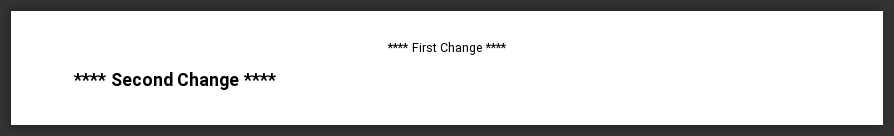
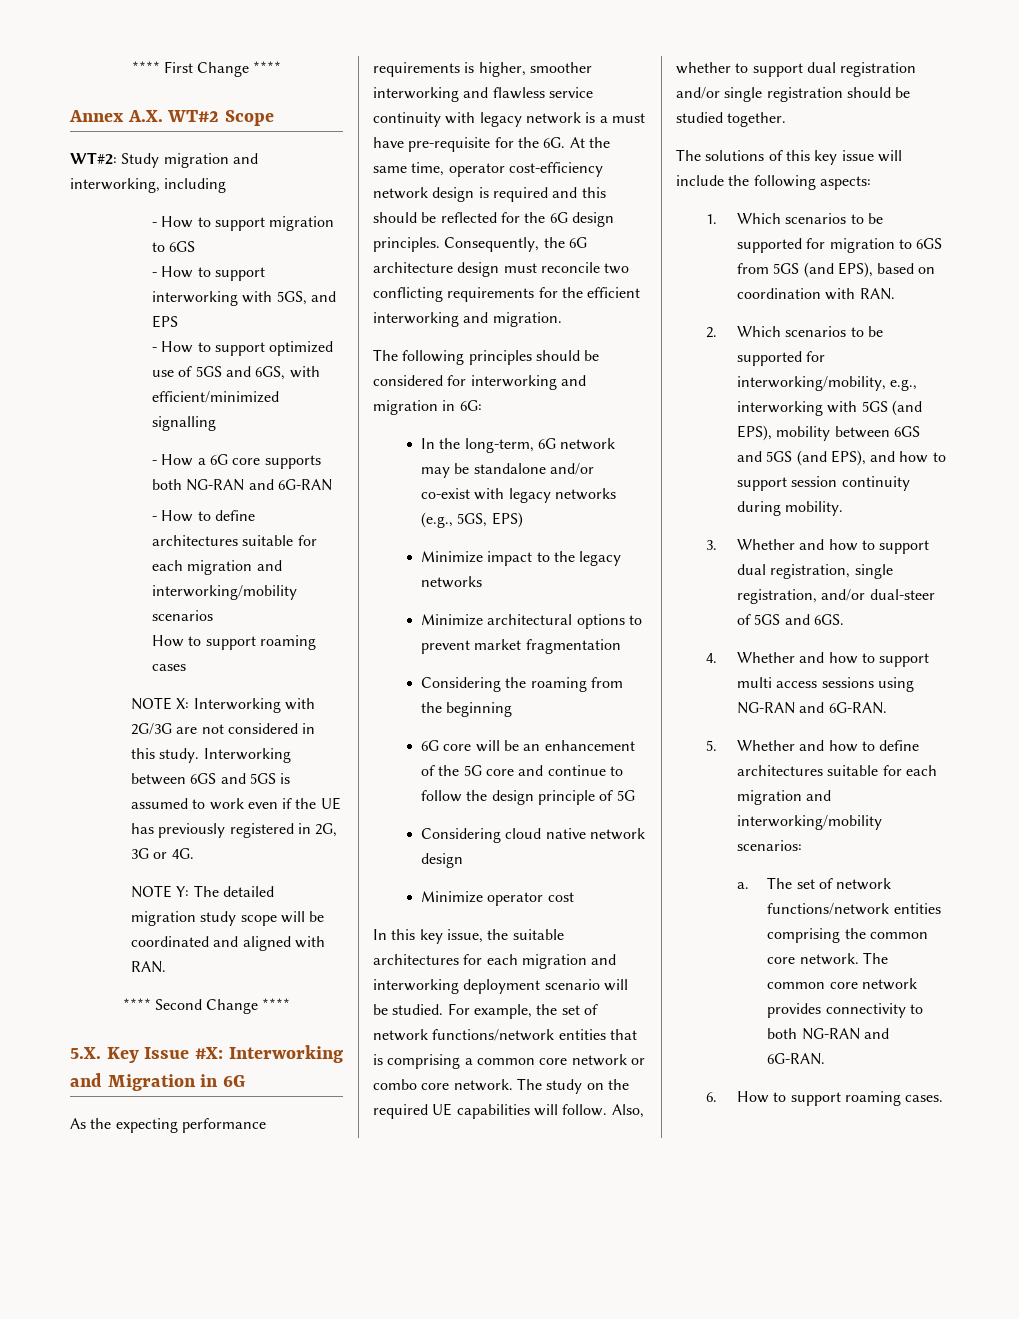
+ Annex A.X. WT#2 Scope
+ WT#2: Study migration and interworking, including
+ - How to support migration to 6GS
+ - How to support interworking with 5GS, and EPS
+ - How to support optimized use of 5GS and 6GS, with efficient/minimized signalling
+ - How a 6G core supports both NG-RAN and 6G-RAN
+ - How to define architectures suitable for each migration and interworking/mobility scenarios
+ How to support roaming cases
+ NOTE X: Interworking with 2G/3G are not considered in this study. Interworking between 6GS and 5GS is assumed to work even if the UE has previously registered in 2G, 3G or 4G.
+ NOTE Y: The detailed migration study scope will be coordinated and aligned with RAN.
  **** Second Change ****
+ 5.X. Key Issue #X: Interworking and Migration in 6G
+ As the expecting performance requirements is higher, smoother interworking and flawless service continuity with legacy network is a must have pre-requisite for the 6G. At the same time, operator cost-efficiency network design is required and this should be reflected for the 6G design principles. Consequently, the 6G architecture design must reconcile two conflicting requirements for the efficient interworking and migration.
+ The following principles should be considered for interworking and migration in 6G:
+ In the long-term, 6G network may be standalone and/or co-exist with legacy networks (e.g., 5GS, EPS)
+ Minimize impact to the legacy networks
+ Minimize architectural options to prevent market fragmentation
+ Considering the roaming from the beginning
+ 6G core will be an enhancement of the 5G core and continue to follow the design principle of 5G
+ Considering cloud native network design
+ Minimize operator cost
+ In this key issue, the suitable architectures for each migration and interworking deployment scenario will be studied. For example, the set of network functions/network entities that is comprising a common core network or combo core network. The study on the required UE capabilities will follow. Also, whether to support dual registration and/or single registration should be studied together.
+ The solutions of this key issue will include the following aspects:
+ 1. Which scenarios to be supported for migration to 6GS from 5GS (and EPS), based on coordination with RAN.
+ 2. Which scenarios to be supported for interworking/mobility, e.g., interworking with 5GS (and EPS), mobility between 6GS and 5GS (and EPS), and how to support session continuity during mobility.
+ 3. Whether and how to support dual registration, single registration, and/or dual-steer of 5GS and 6GS.
+ 4. Whether and how to support multi access sessions using NG-RAN and 6G-RAN.
+ 5. Whether and how to define architectures suitable for each migration and interworking/mobility scenarios:
+ a. The set of network functions/network entities comprising the common core network. The common core network provides connectivity to both NG-RAN and 6G-RAN.
+ 6. How to support roaming cases.

